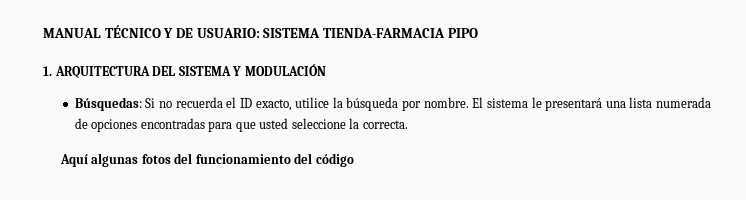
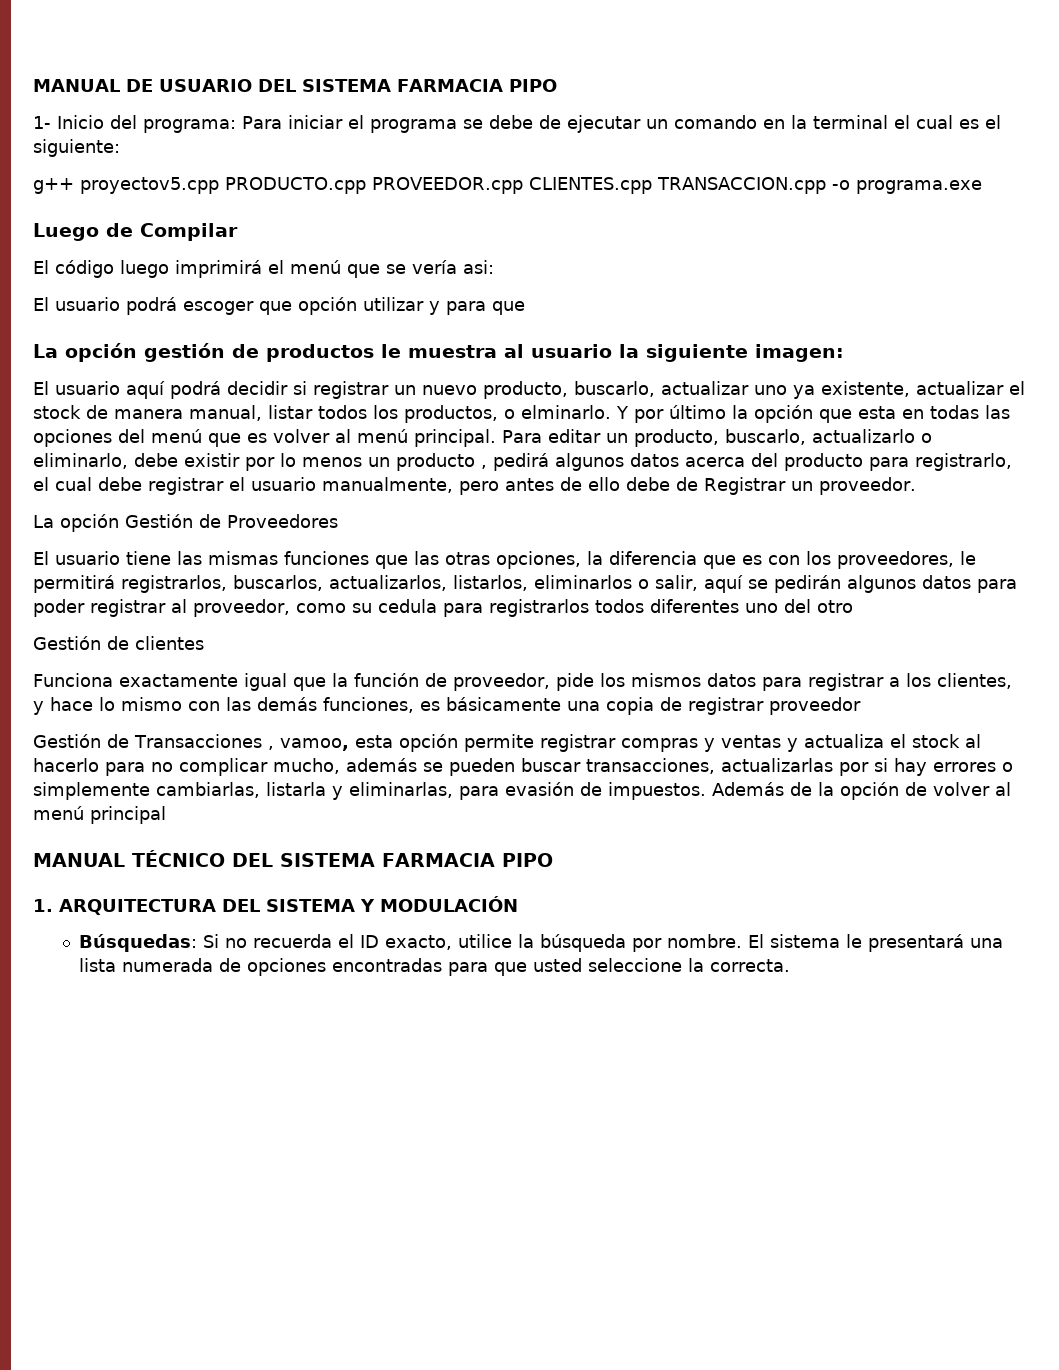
- MANUAL TÉCNICO Y DE USUARIO: SISTEMA TIENDA-FARMACIA PIPO
+ MANUAL DE USUARIO DEL SISTEMA FARMACIA PIPO
+ 1- Inicio del programa: Para iniciar el programa se debe de ejecutar un comando en la terminal el cual es el siguiente:
+ g++ proyectov5.cpp PRODUCTO.cpp PROVEEDOR.cpp CLIENTES.cpp TRANSACCION.cpp -o programa.exe
+ Luego de Compilar
+ El código luego imprimirá el menú que se vería asi:
+ El usuario podrá escoger que opción utilizar y para que
+ La opción gestión de productos le muestra al usuario la siguiente imagen:
+ El usuario aquí podrá decidir si registrar un nuevo producto, buscarlo, actualizar uno ya existente, actualizar el stock de manera manual, listar todos los productos, o elminarlo. Y por último la opción que esta en todas las opciones del menú que es volver al menú principal. Para editar un producto, buscarlo, actualizarlo o eliminarlo, debe existir por lo menos un producto , pedirá algunos datos acerca del producto para registrarlo, el cual debe registrar el usuario manualmente, pero antes de ello debe de Registrar un proveedor.
+ La opción Gestión de Proveedores
+ El usuario tiene las mismas funciones que las otras opciones, la diferencia que es con los proveedores, le permitirá registrarlos, buscarlos, actualizarlos, listarlos, eliminarlos o salir, aquí se pedirán algunos datos para poder registrar al proveedor, como su cedula para registrarlos todos diferentes uno del otro
+ Gestión de clientes
+ Funciona exactamente igual que la función de proveedor, pide los mismos datos para registrar a los clientes, y hace lo mismo con las demás funciones, es básicamente una copia de registrar proveedor
+ Gestión de Transacciones , vamoo, esta opción permite registrar compras y ventas y actualiza el stock al hacerlo para no complicar mucho, además se pueden buscar transacciones, actualizarlas por si hay errores o simplemente cambiarlas, listarla y eliminarlas, para evasión de impuestos. Además de la opción de volver al menú principal
+ MANUAL TÉCNICO DEL SISTEMA FARMACIA PIPO
- Aquí algunas fotos del funcionamiento del código

